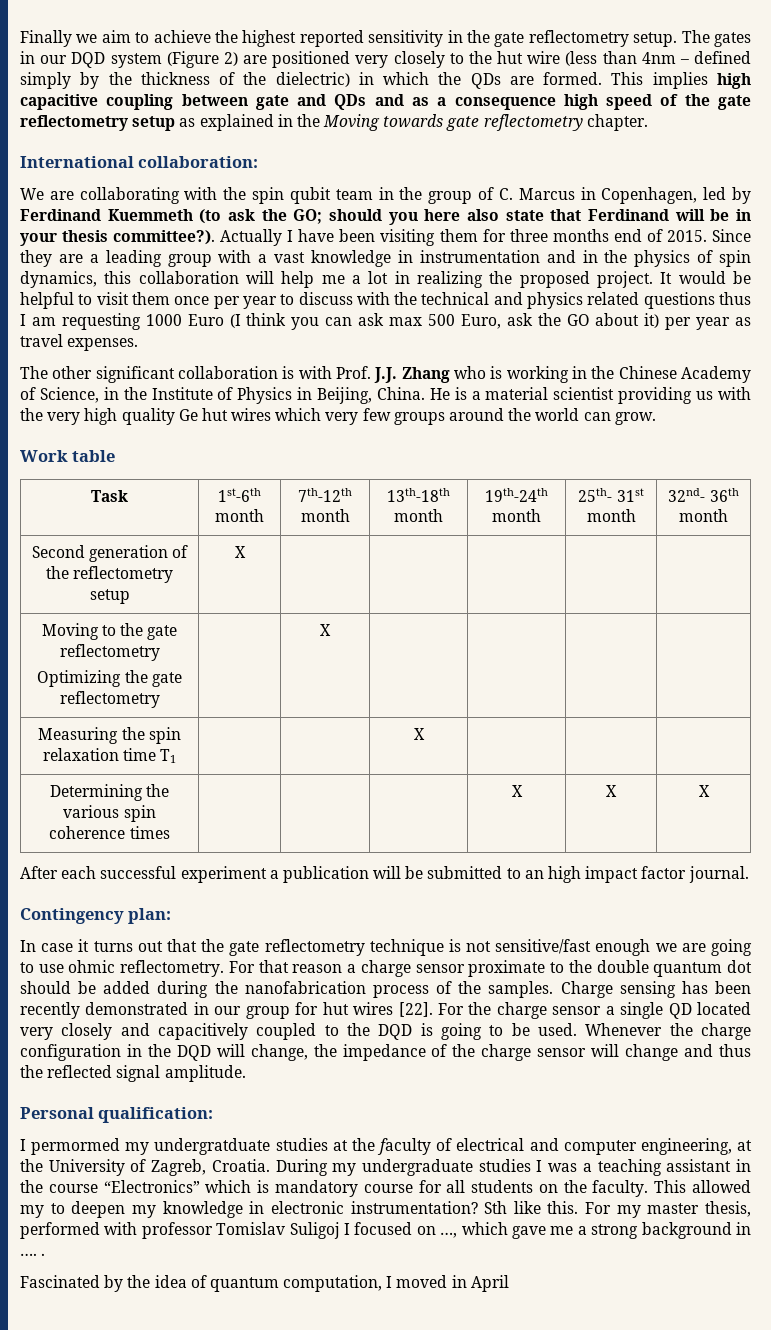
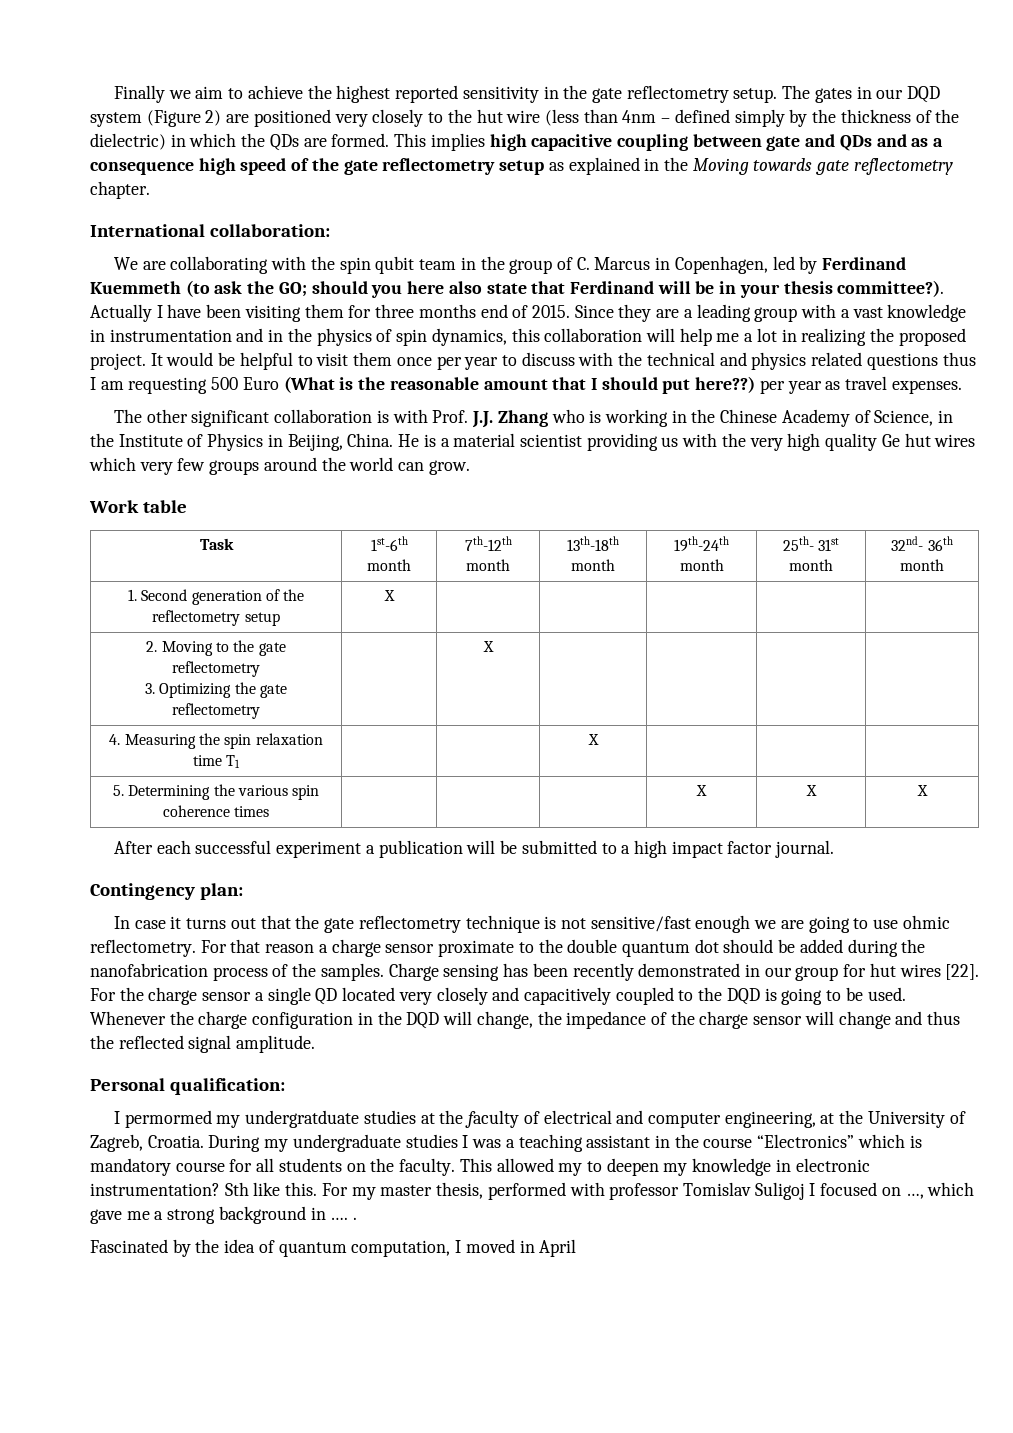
- It would be helpful to visit them once per year to discuss with the technical and physics related questions thus I am requesting 1000 Euro (I think you can ask max 500 Euro, ask the GO about it) per year as travel expenses.
+ It would be helpful to visit them once per year to discuss with the technical and physics related questions thus I am requesting 500 Euro (What is the reasonable amount that I should put here??) per year as travel expenses.
- Second generation of the reflectometry setup | X | | | | |
+ 1. Second generation of the reflectometry setup | X | | | | |
- Moving to the gate reflectometry
- Optimizing the gate reflectometry | | X | | | |
+ 2. Moving to the gate reflectometry
+ 3. Optimizing the gate reflectometry | | X | | | |
- Measuring the spin relaxation time T1 | | | X | | |
+ 4. Measuring the spin relaxation time T1 | | | X | | |
- Determining the various spin coherence times | | | | X | X | X
+ 5. Determining the various spin coherence times | | | | X | X | X
- After each successful experiment a publication will be submitted to an high impact factor journal.
+ After each successful experiment a publication will be submitted to a high impact factor journal.

